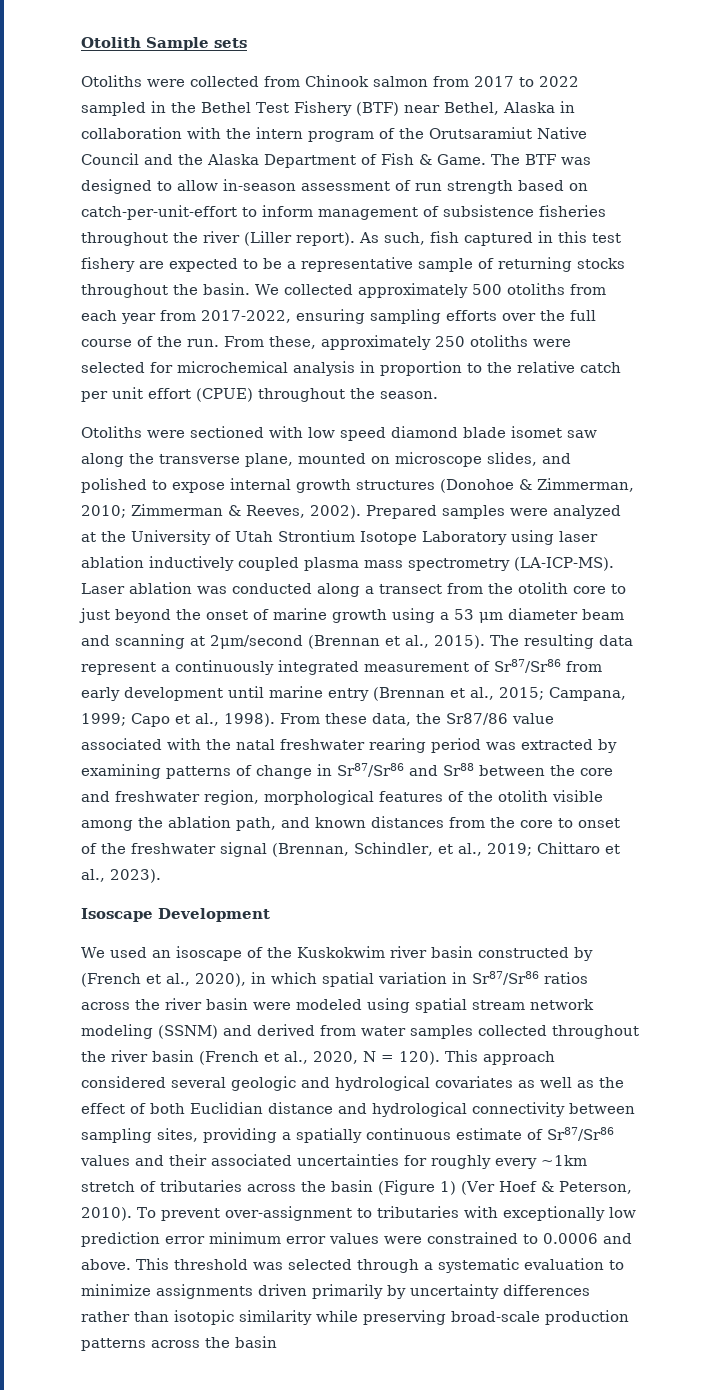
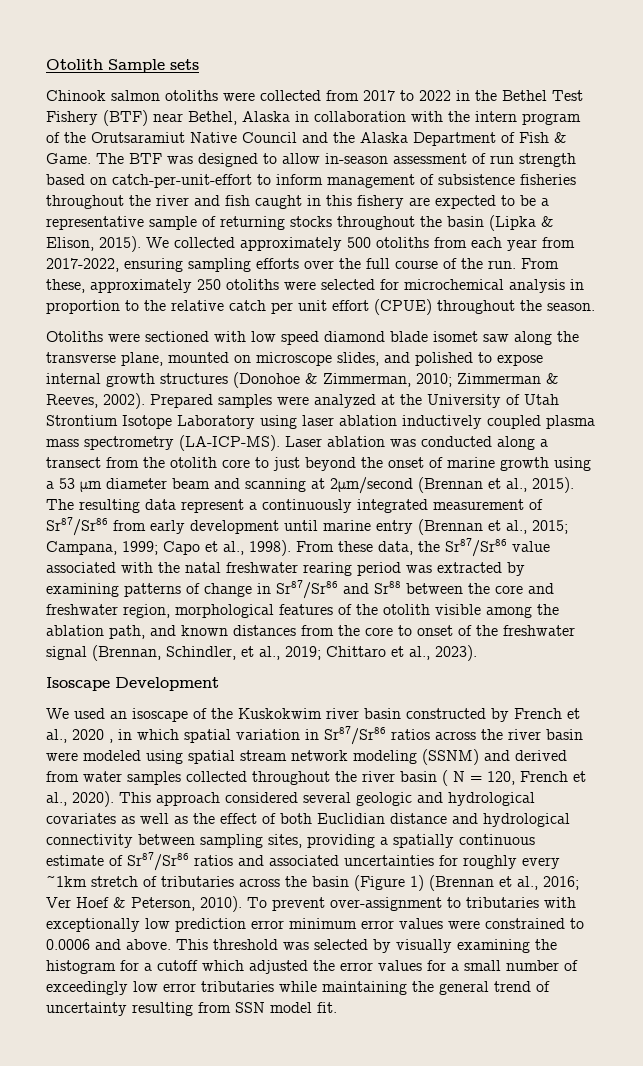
- Otoliths were collected from Chinook salmon from 2017 to 2022 sampled in the Bethel Test Fishery (BTF) near Bethel, Alaska in collaboration with the intern program of the Orutsaramiut Native Council and the Alaska Department of Fish & Game.
+ Chinook salmon otoliths were collected from 2017 to 2022 in the Bethel Test Fishery (BTF) near Bethel, Alaska in collaboration with the intern program of the Orutsaramiut Native Council and the Alaska Department of Fish & Game.
- The BTF was designed to allow in-season assessment of run strength based on catch-per-unit-effort to inform management of subsistence fisheries throughout the river (Liller report). As such, fish captured in this test fishery are expected to be a representative sample of returning stocks throughout the basin.
+ The BTF was designed to allow in-season assessment of run strength based on catch-per-unit-effort to inform management of subsistence fisheries throughout the river and fish caught in this fishery are expected to be a representative sample of returning stocks throughout the basin (Lipka & Elison, 2015).
- From these data, the Sr87/86 value associated with the natal freshwater rearing period was extracted by examining patterns of change in Sr87/Sr86 and Sr88 between the core and freshwater region, morphological features of the otolith visible among the ablation path, and known distances from the core to onset of the freshwater signal (Brennan, Schindler, et al., 2019; Chittaro et al., 2023).
+ From these data, the Sr87/Sr86 value associated with the natal freshwater rearing period was extracted by examining patterns of change in Sr87/Sr86 and Sr88 between the core and freshwater region, morphological features of the otolith visible among the ablation path, and known distances from the core to onset of the freshwater signal (Brennan, Schindler, et al., 2019; Chittaro et al., 2023).
- We used an isoscape of the Kuskokwim river basin constructed by (French et al., 2020), in which spatial variation in Sr87/Sr86 ratios across the river basin were modeled using spatial stream network modeling (SSNM) and derived from water samples collected throughout the river basin (French et al., 2020, N = 120).
+ We used an isoscape of the Kuskokwim river basin constructed by French et al., 2020 , in which spatial variation in Sr87/Sr86 ratios across the river basin were modeled using spatial stream network modeling (SSNM) and derived from water samples collected throughout the river basin ( N = 120, French et al., 2020).
- This approach considered several geologic and hydrological covariates as well as the effect of both Euclidian distance and hydrological connectivity between sampling sites, providing a spatially continuous estimate of Sr87/Sr86 values and their associated uncertainties for roughly every ~1km stretch of tributaries across the basin (Figure 1) (Ver Hoef & Peterson, 2010).
+ This approach considered several geologic and hydrological covariates as well as the effect of both Euclidian distance and hydrological connectivity between sampling sites, providing a spatially continuous estimate of Sr87/Sr86 ratios and associated uncertainties for roughly every ~1km stretch of tributaries across the basin (Figure 1) (Brennan et al., 2016; Ver Hoef & Peterson, 2010).
- This threshold was selected through a systematic evaluation to minimize assignments driven primarily by uncertainty differences rather than isotopic similarity while preserving broad-scale production patterns across the basin
+ This threshold was selected by visually examining the histogram for a cutoff which adjusted the error values for a small number of exceedingly low error tributaries while maintaining the general trend of uncertainty resulting from SSN model fit.

